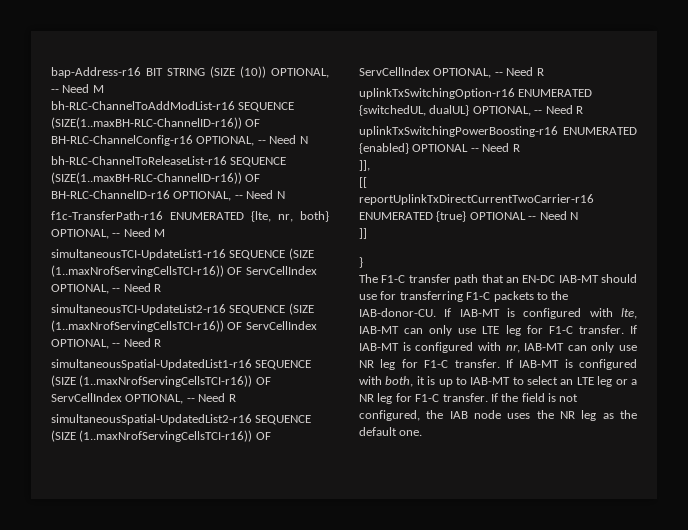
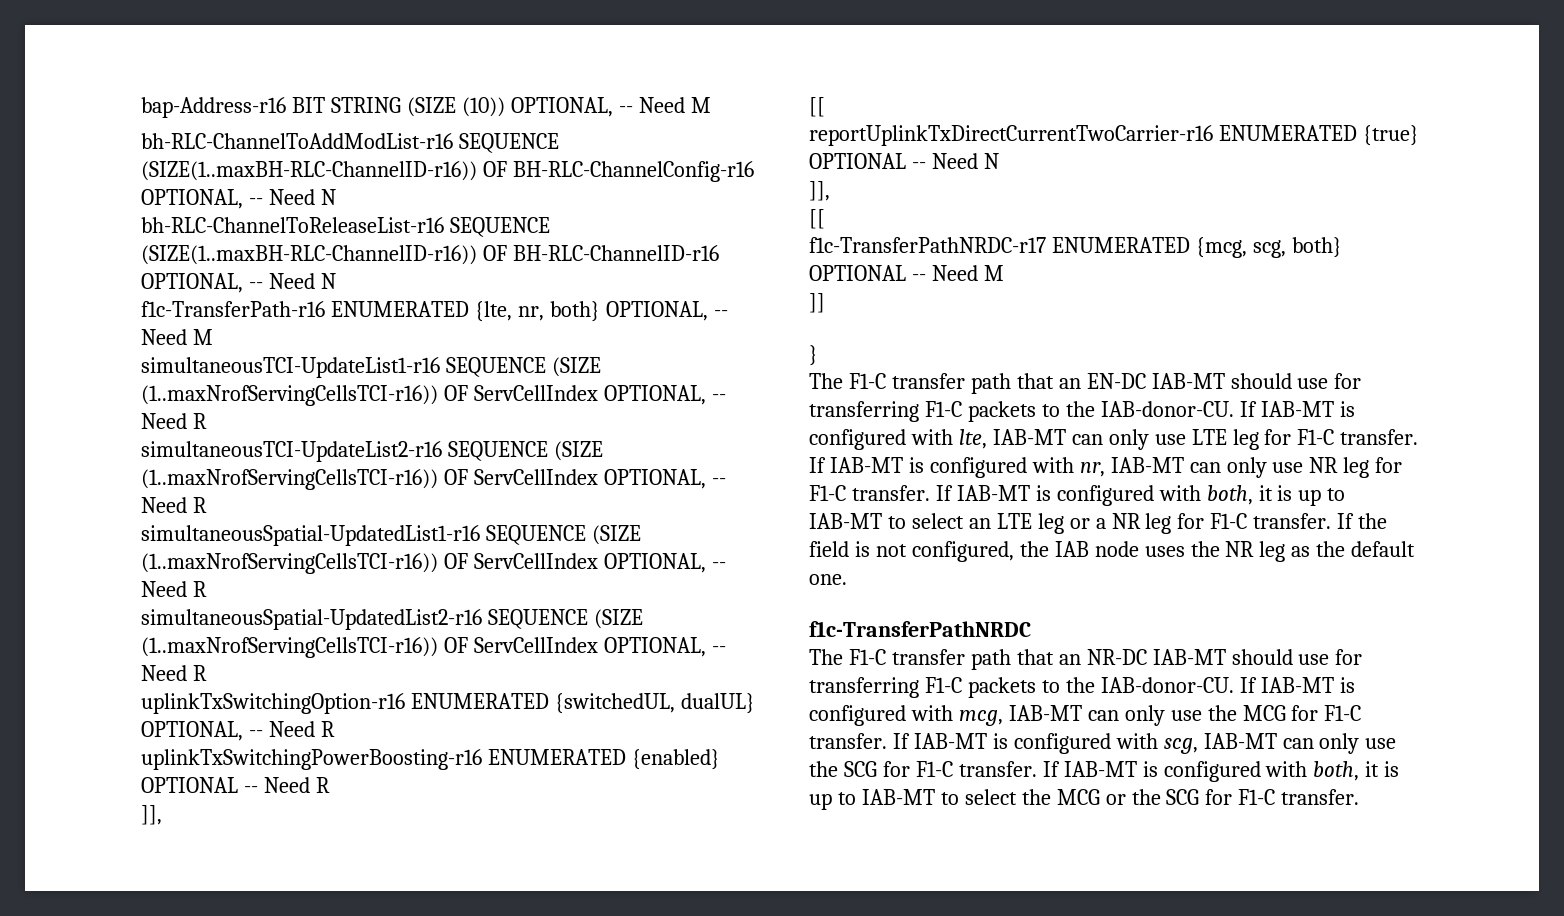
  reportUplinkTxDirectCurrentTwoCarrier-r16 ENUMERATED {true} OPTIONAL -- Need N
+ ]],
+ [[
+ f1c-TransferPathNRDC-r17 ENUMERATED {mcg, scg, both} OPTIONAL -- Need M
+ f1c-TransferPathNRDC
+ The F1-C transfer path that an NR-DC IAB-MT should use for transferring F1-C packets to the IAB-donor-CU. If IAB-MT is configured with mcg, IAB-MT can only use the MCG for F1-C transfer. If IAB-MT is configured with scg, IAB-MT can only use the SCG for F1-C transfer. If IAB-MT is configured with both, it is up to IAB-MT to select the MCG or the SCG for F1-C transfer.

